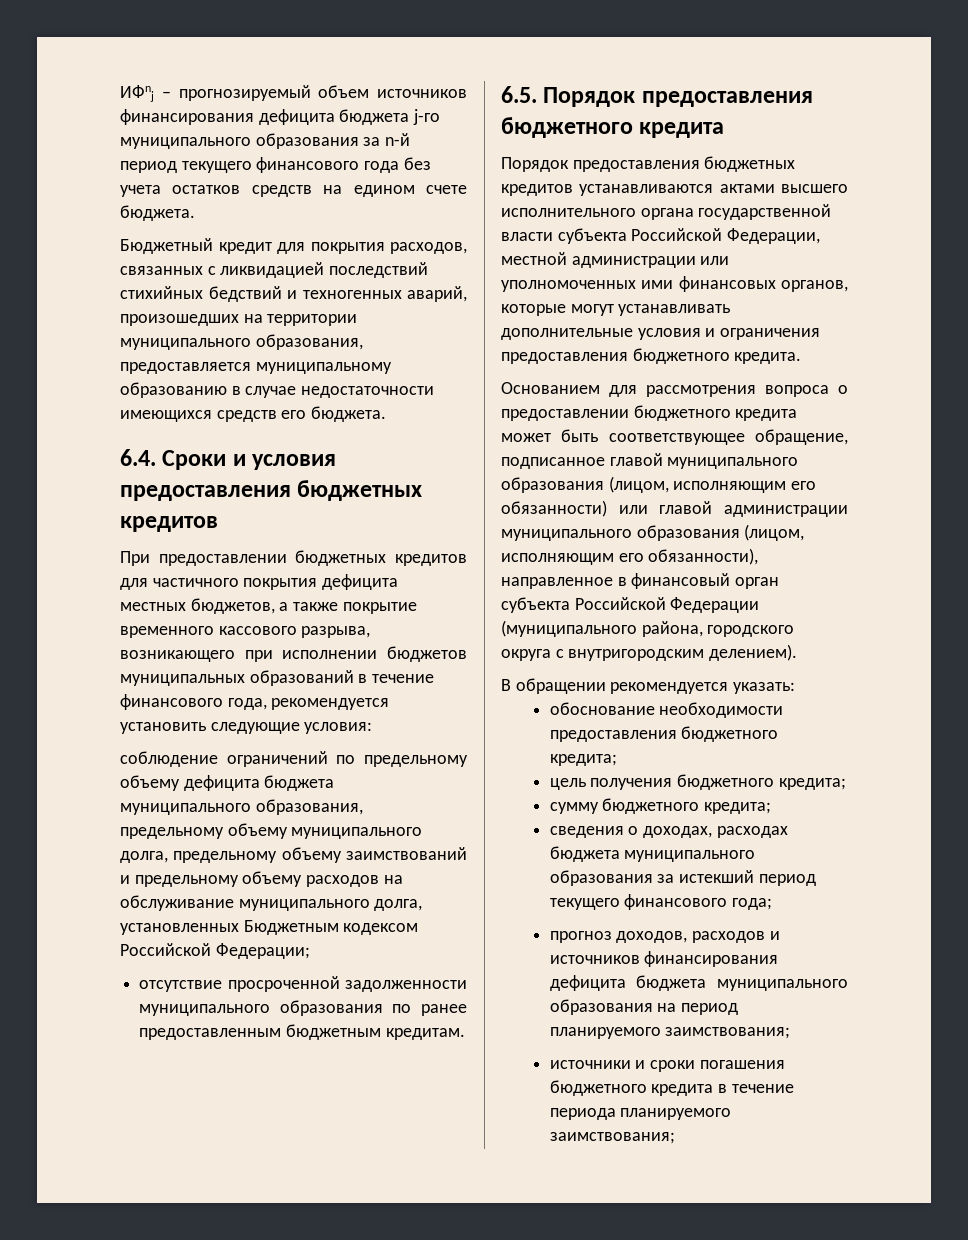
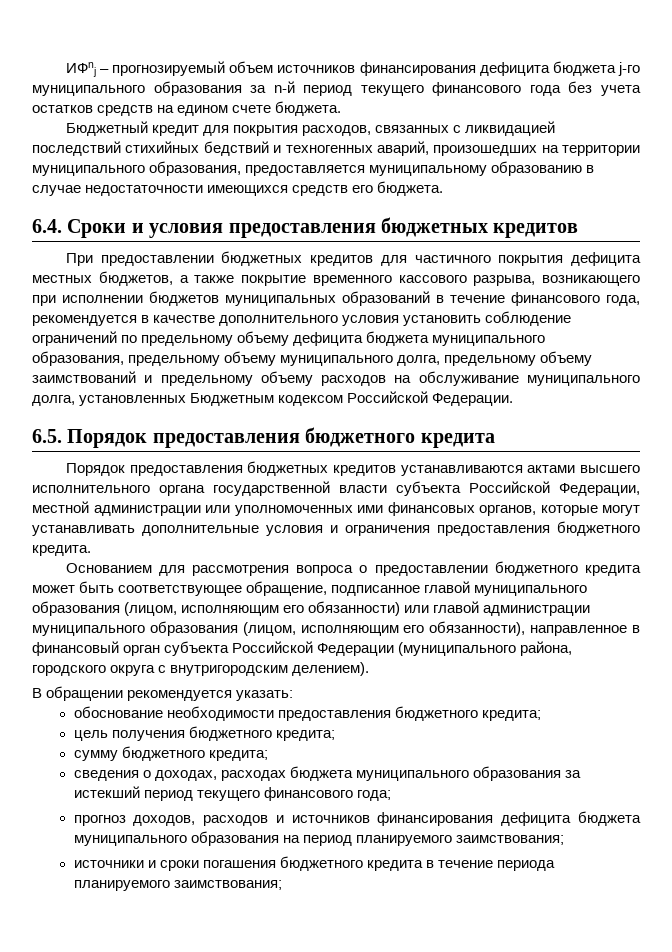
- При предоставлении бюджетных кредитов для частичного покрытия дефицита местных бюджетов, а также покрытие временного кассового разрыва, возникающего при исполнении бюджетов муниципальных образований в течение финансового года, рекомендуется установить следующие условия:
- соблюдение ограничений по предельному объему дефицита бюджета муниципального образования, предельному объему муниципального долга, предельному объему заимствований и предельному объему расходов на обслуживание муниципального долга, установленных Бюджетным кодексом Российской Федерации;
- отсутствие просроченной задолженности муниципального образования по ранее предоставленным бюджетным кредитам.
+ При предоставлении бюджетных кредитов для частичного покрытия дефицита местных бюджетов, а также покрытие временного кассового разрыва, возникающего при исполнении бюджетов муниципальных образований в течение финансового года, рекомендуется в качестве дополнительного условия установить соблюдение ограничений по предельному объему дефицита бюджета муниципального образования, предельному объему муниципального долга, предельному объему заимствований и предельному объему расходов на обслуживание муниципального долга, установленных Бюджетным кодексом Российской Федерации.

